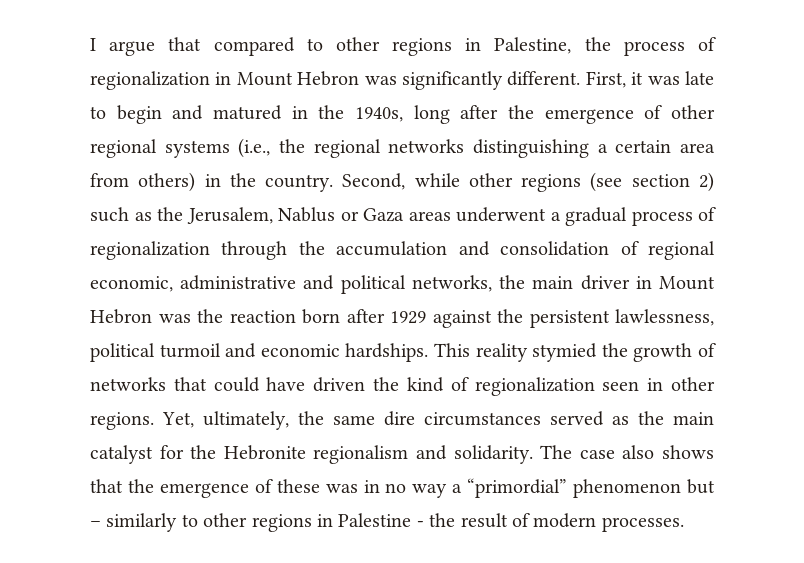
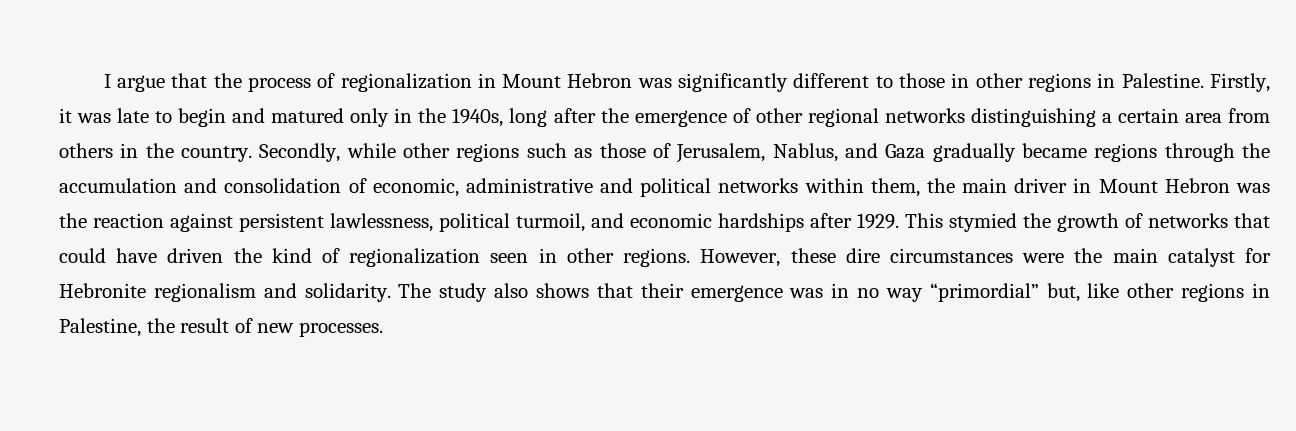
- I argue that compared to other regions in Palestine, the process of regionalization in Mount Hebron was significantly different. First, it was late to begin and matured in the 1940s, long after the emergence of other regional systems (i.e., the regional networks distinguishing a certain area from others) in the country.
+ I argue that the process of regionalization in Mount Hebron was significantly different to those in other regions in Palestine. Firstly, it was late to begin and matured only in the 1940s, long after the emergence of other regional networks distinguishing a certain area from others in the country.
- Second, while other regions (see section 2) such as the Jerusalem, Nablus or Gaza areas underwent a gradual process of regionalization through the accumulation and consolidation of regional economic, administrative and political networks, the main driver in Mount Hebron was the reaction born after 1929 against the persistent lawlessness, political turmoil and economic hardships. This reality stymied the growth of networks that could have driven the kind of regionalization seen in other regions.
+ Secondly, while other regions such as those of Jerusalem, Nablus, and Gaza gradually became regions through the accumulation and consolidation of economic, administrative and political networks within them, the main driver in Mount Hebron was the reaction against persistent lawlessness, political turmoil, and economic hardships after 1929. This stymied the growth of networks that could have driven the kind of regionalization seen in other regions.
- Yet, ultimately, the same dire circumstances served as the main catalyst for the Hebronite regionalism and solidarity.
+ However, these dire circumstances were the main catalyst for Hebronite regionalism and solidarity.
- The case also shows that the emergence of these was in no way a “primordial” phenomenon but – similarly to other regions in Palestine - the result of modern processes.
+ The study also shows that their emergence was in no way “primordial” but, like other regions in Palestine, the result of new processes.

